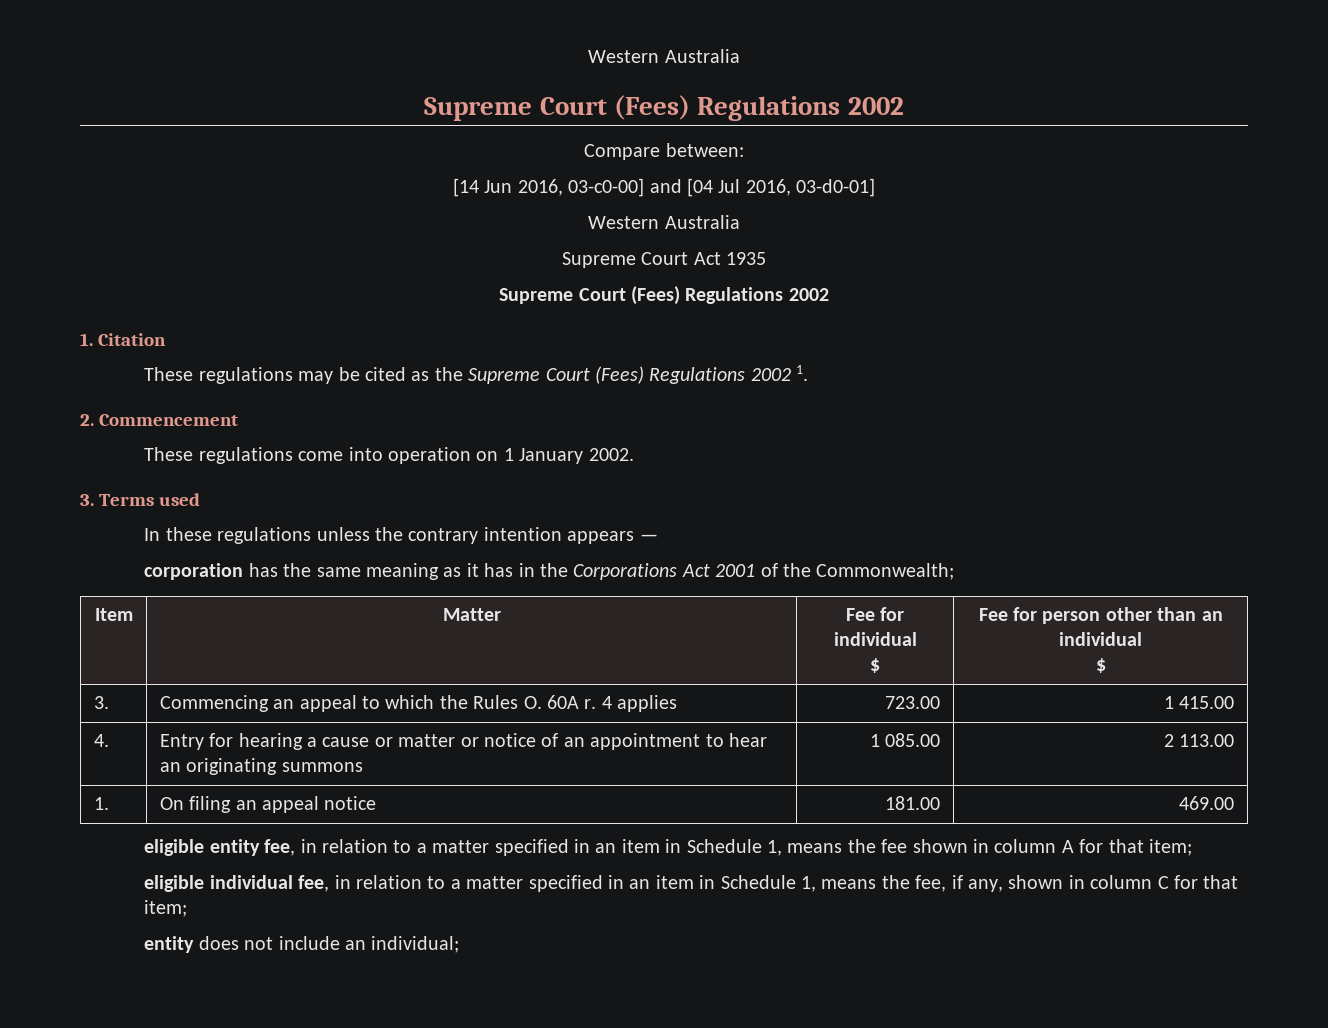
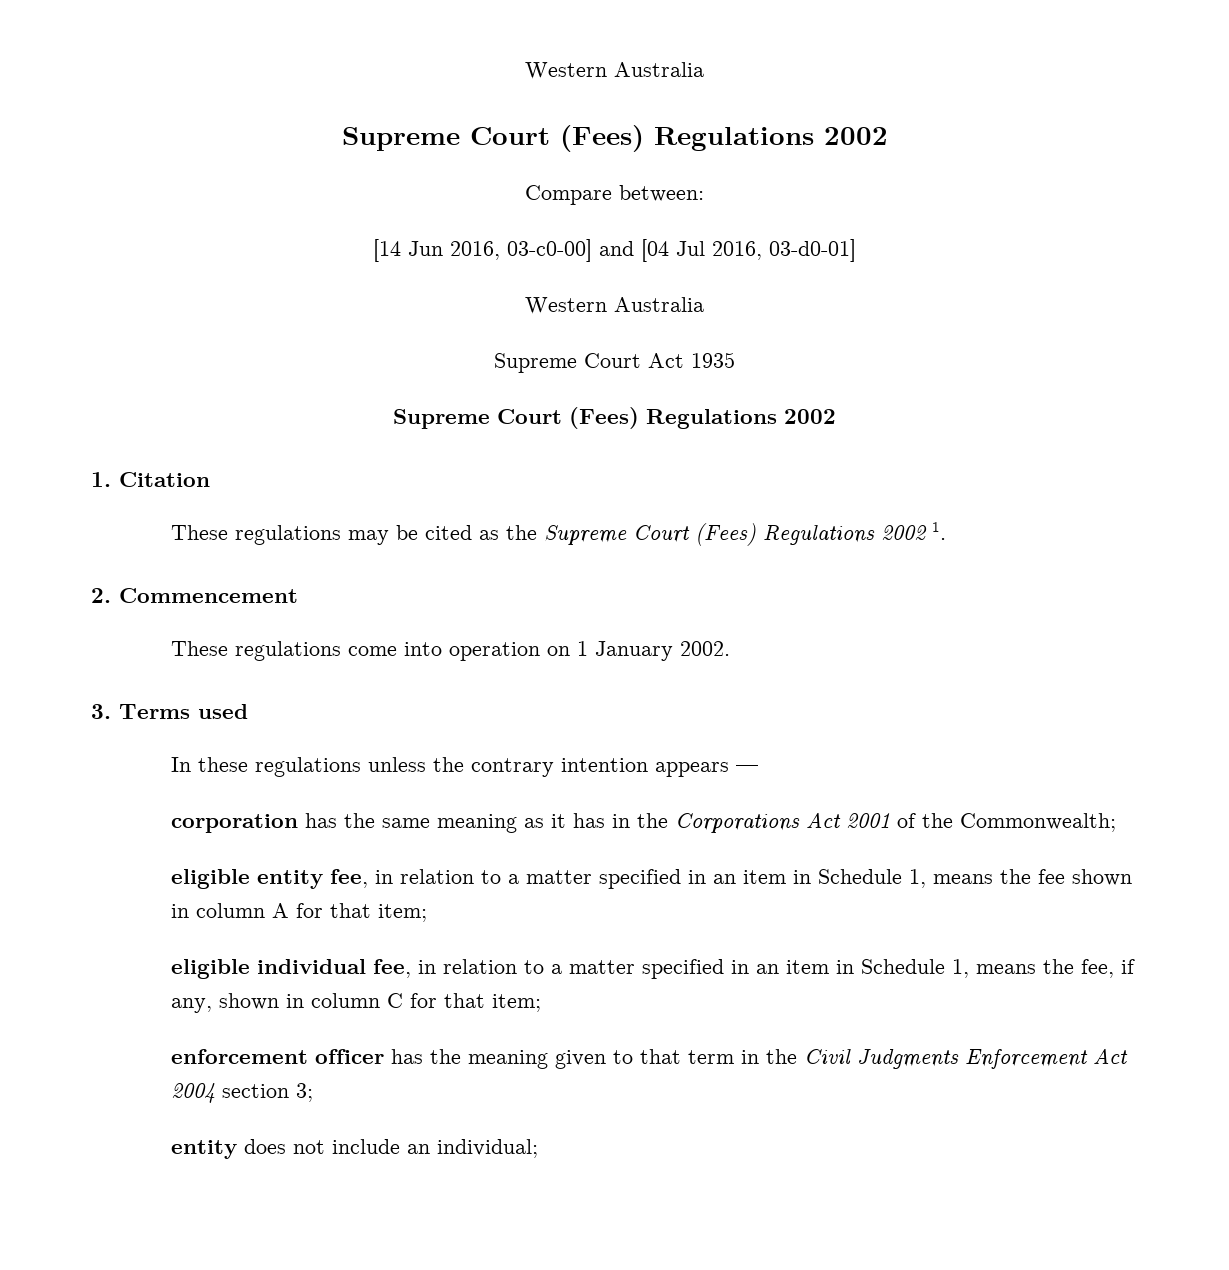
- Item | Matter | Fee for individual
- $ | Fee for person other than an individual
- $
- 3. | Commencing an appeal to which the Rules O. 60A r. 4 applies | 723.00 | 1 415.00
- 4. | Entry for hearing a cause or matter or notice of an appointment to hear an originating summons | 1 085.00 | 2 113.00
- 1. | On filing an appeal notice | 181.00 | 469.00
+ enforcement officer has the meaning given to that term in the Civil Judgments Enforcement Act 2004 section 3;

